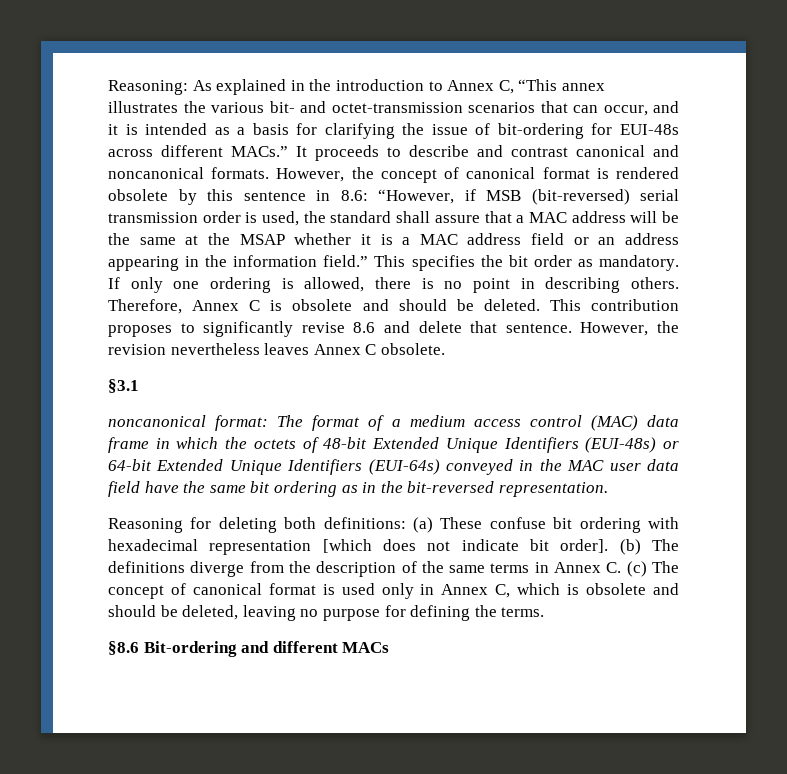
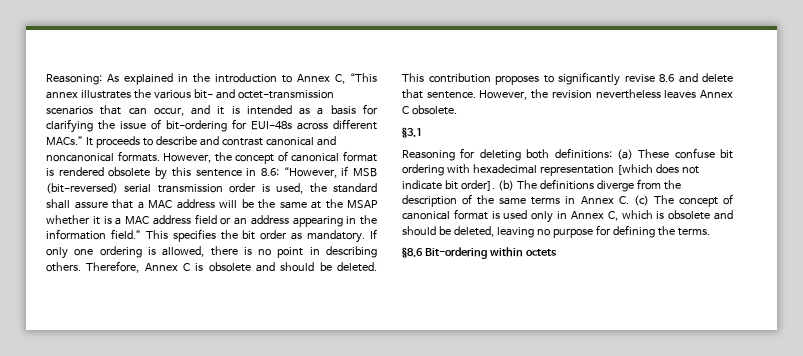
- noncanonical format: The format of a medium access control (MAC) data frame in which the octets of 48-bit Extended Unique Identifiers (EUI-48s) or 64-bit Extended Unique Identifiers (EUI-64s) conveyed in the MAC user data field have the same bit ordering as in the bit-reversed representation.
- §8.6 Bit-ordering and different MACs
+ §8.6 Bit-ordering within octets

